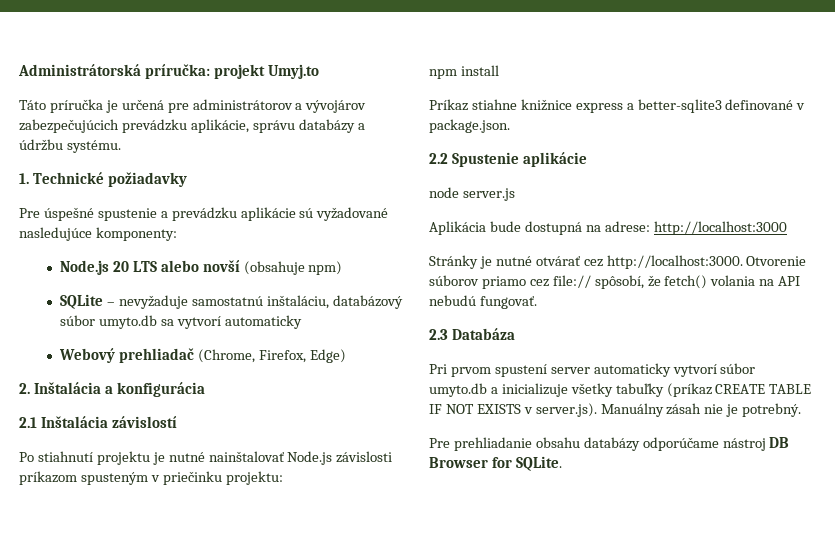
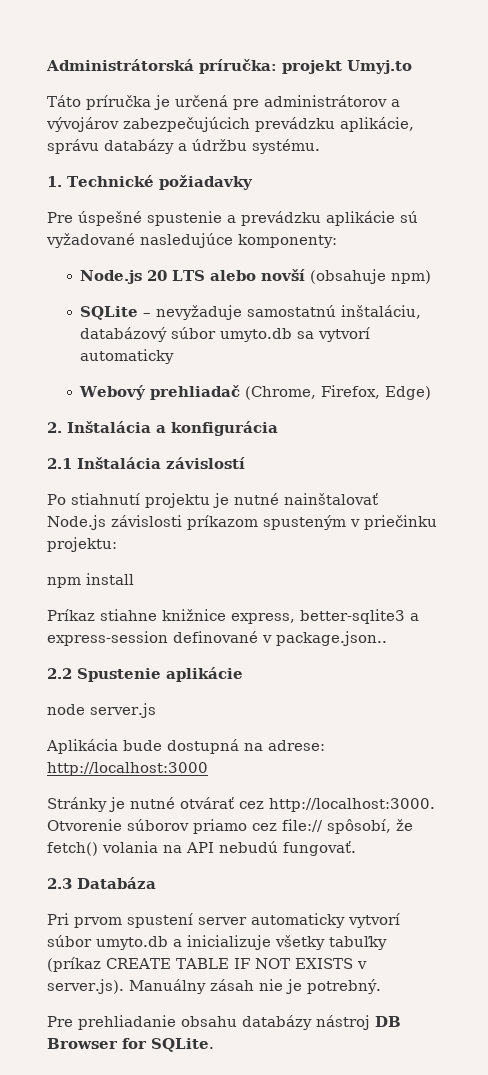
- Príkaz stiahne knižnice express a better-sqlite3 definované v package.json.
+ Príkaz stiahne knižnice express, better-sqlite3 a express-session definované v package.json..
- Pre prehliadanie obsahu databázy odporúčame nástroj DB Browser for SQLite.
+ Pre prehliadanie obsahu databázy nástroj DB Browser for SQLite.

